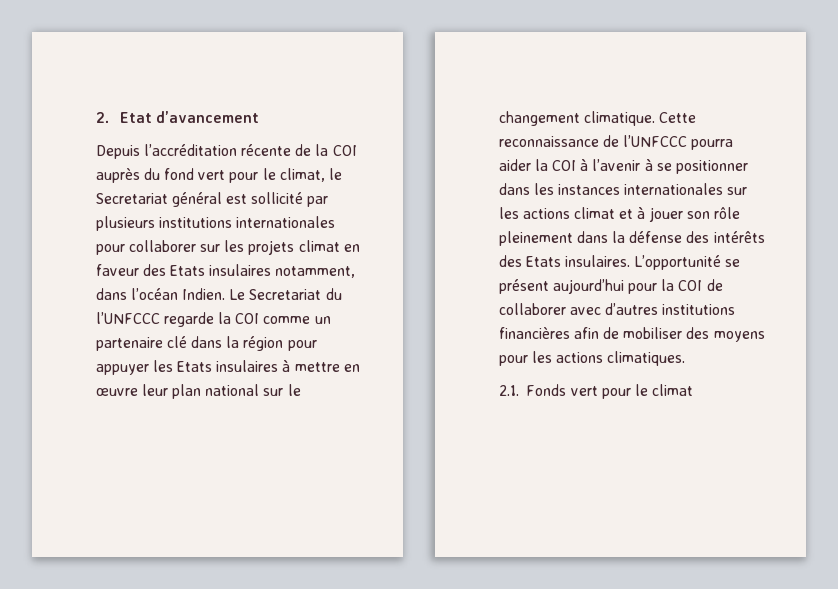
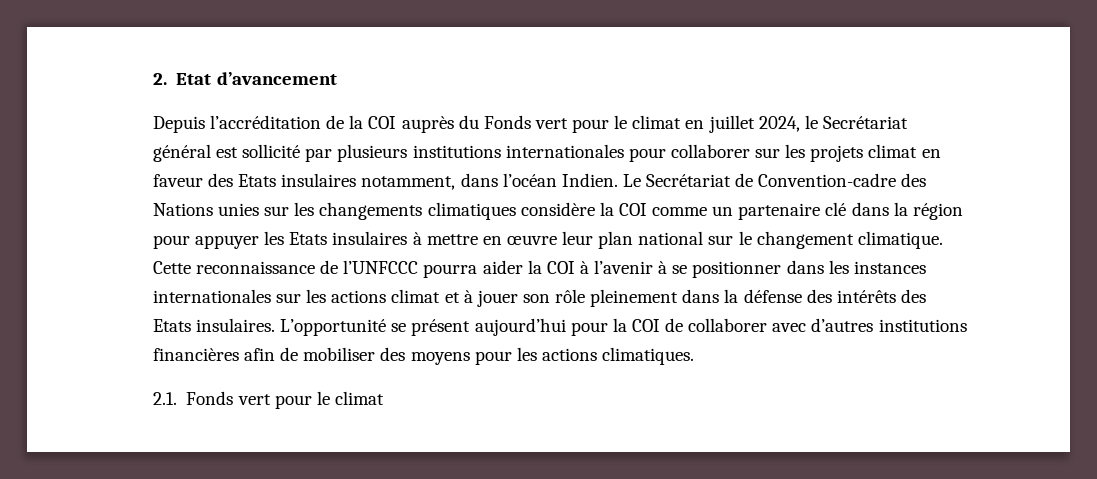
- Depuis l’accréditation récente de la COI auprès du fond vert pour le climat, le Secretariat général est sollicité par plusieurs institutions internationales pour collaborer sur les projets climat en faveur des Etats insulaires notamment, dans l’océan Indien.
+ Depuis l’accréditation de la COI auprès du Fonds vert pour le climat en juillet 2024, le Secrétariat général est sollicité par plusieurs institutions internationales pour collaborer sur les projets climat en faveur des Etats insulaires notamment, dans l’océan Indien.
- Le Secretariat du l’UNFCCC regarde la COI comme un partenaire clé dans la région pour appuyer les Etats insulaires à mettre en œuvre leur plan national sur le changement climatique.
+ Le Secrétariat de Convention-cadre des Nations unies sur les changements climatiques considère la COI comme un partenaire clé dans la région pour appuyer les Etats insulaires à mettre en œuvre leur plan national sur le changement climatique.

